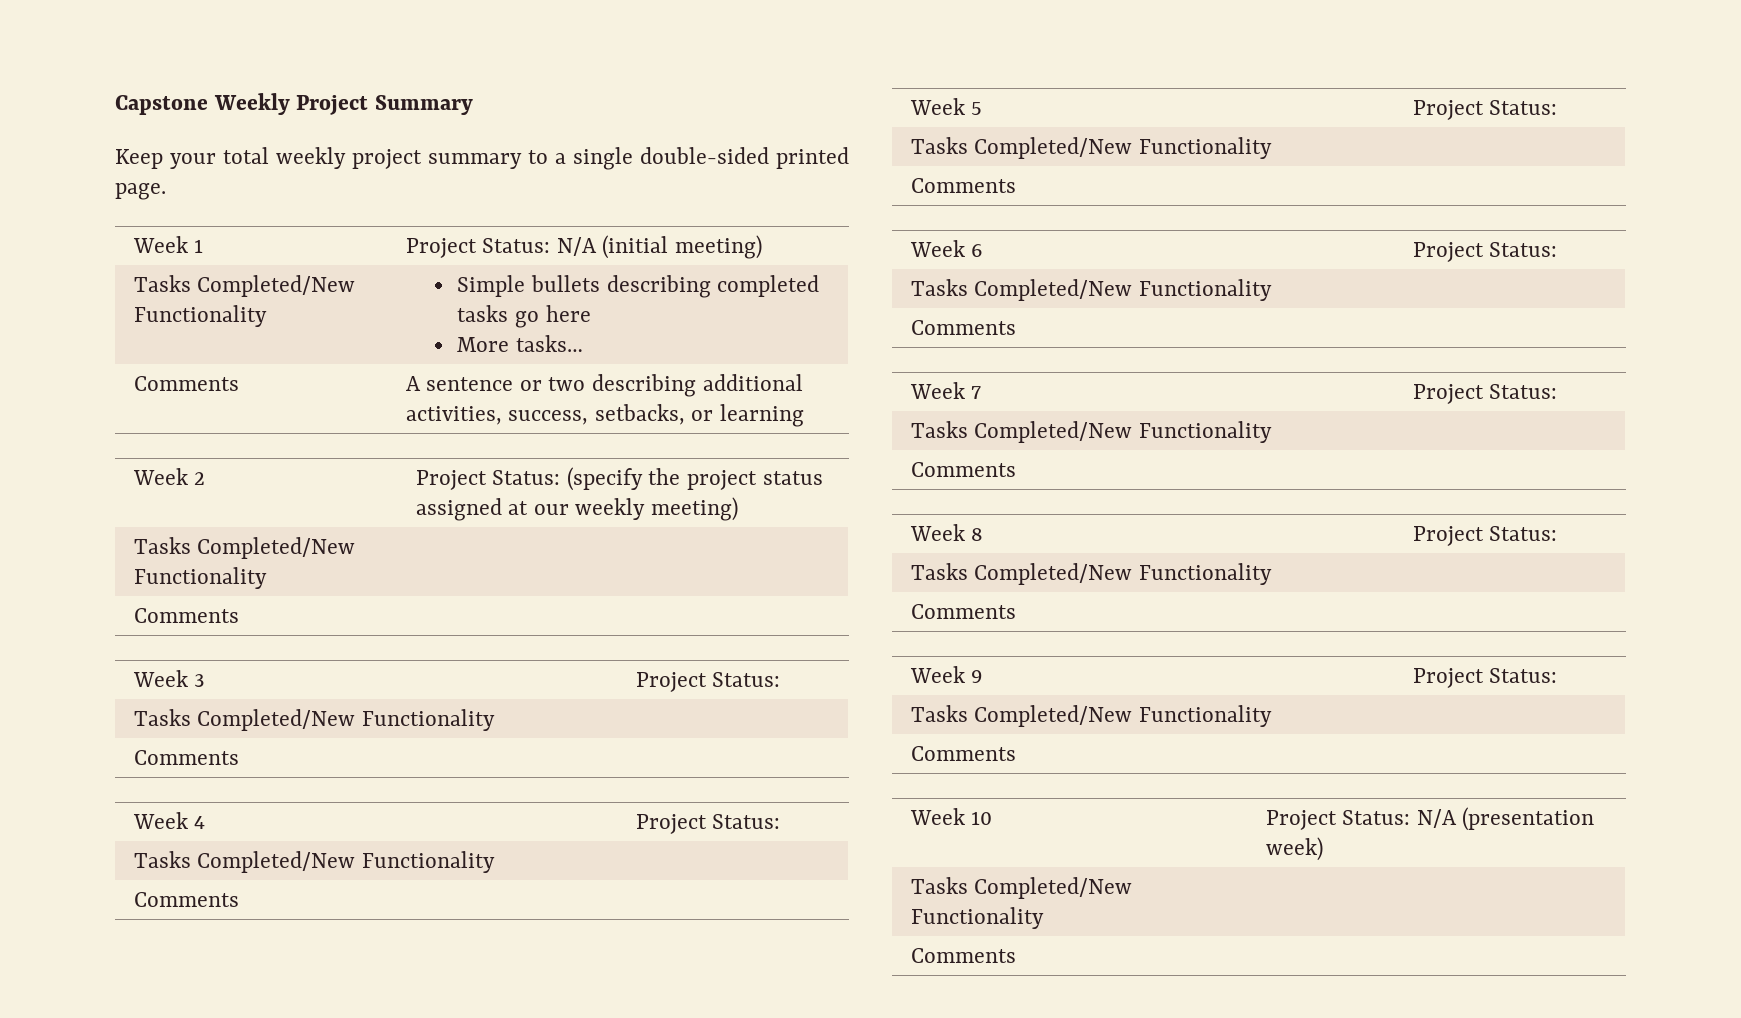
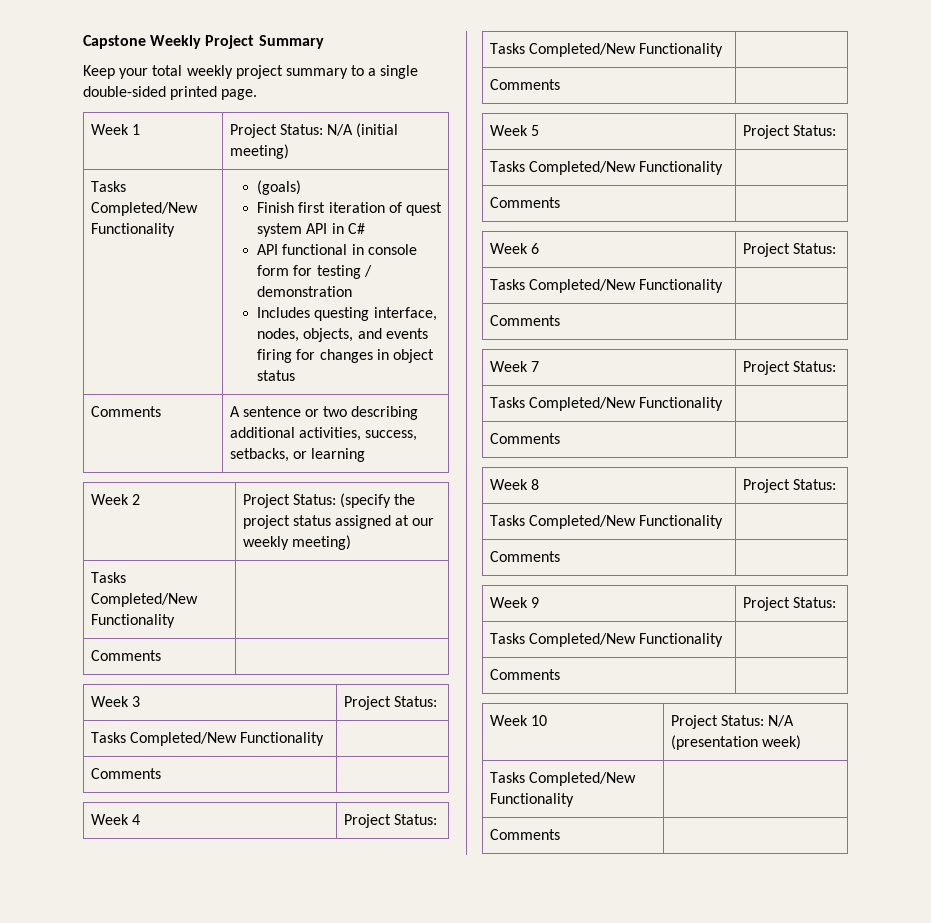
- Tasks Completed/New Functionality | Simple bullets describing completed tasks go here
- More tasks…
+ Tasks Completed/New Functionality | (goals)
+ Finish first iteration of quest system API in C#
+ API functional in console form for testing / demonstration
+ Includes questing interface, nodes, objects, and events firing for changes in object status

